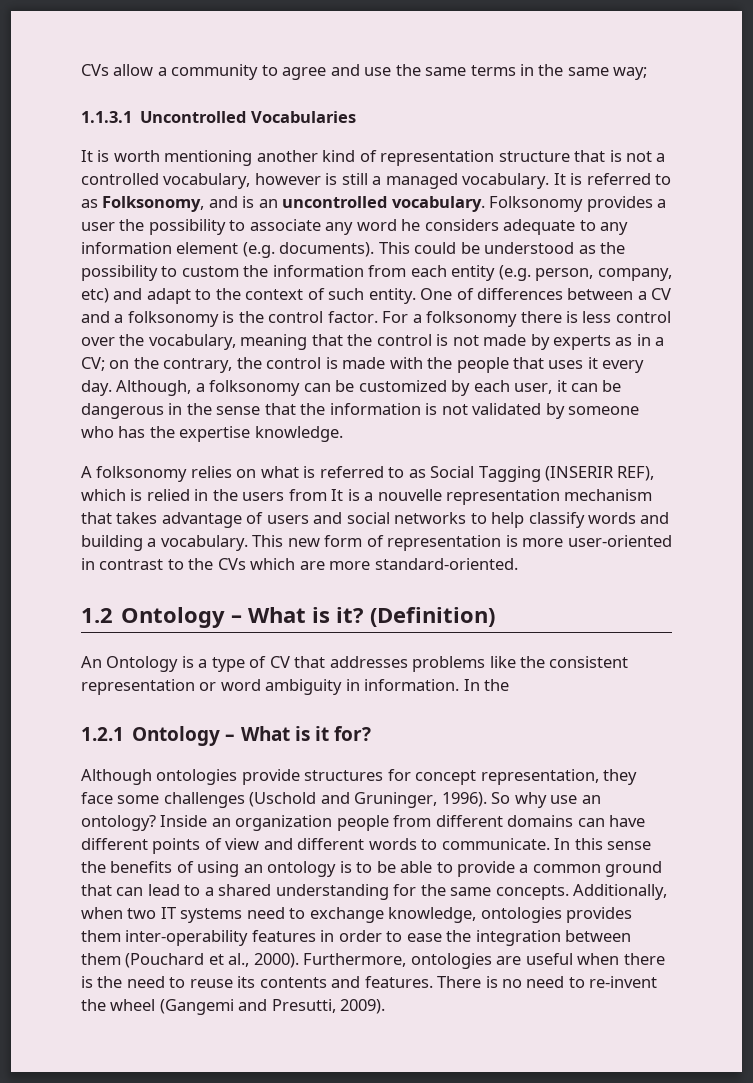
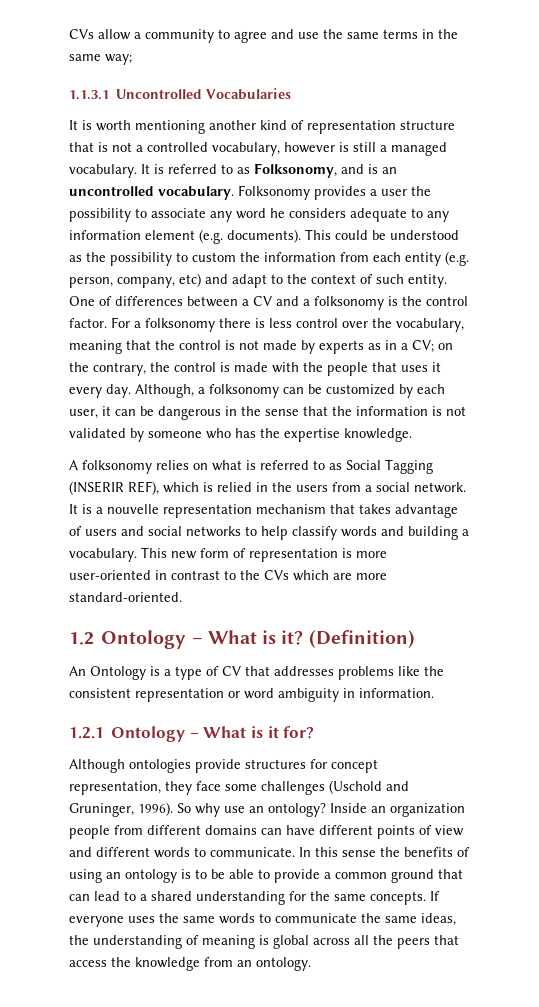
- A folksonomy relies on what is referred to as Social Tagging (INSERIR REF), which is relied in the users from It is a nouvelle representation mechanism that takes advantage of users and social networks to help classify words and building a vocabulary.
+ A folksonomy relies on what is referred to as Social Tagging (INSERIR REF), which is relied in the users from a social network. It is a nouvelle representation mechanism that takes advantage of users and social networks to help classify words and building a vocabulary.
- In the
- Additionally, when two IT systems need to exchange knowledge, ontologies provides them inter-operability features in order to ease the integration between them (Pouchard et al., 2000). Furthermore, ontologies are useful when there is the need to reuse its contents and features. There is no need to re-invent the wheel (Gangemi and Presutti, 2009).
+ If everyone uses the same words to communicate the same ideas, the understanding of meaning is global across all the peers that access the knowledge from an ontology.

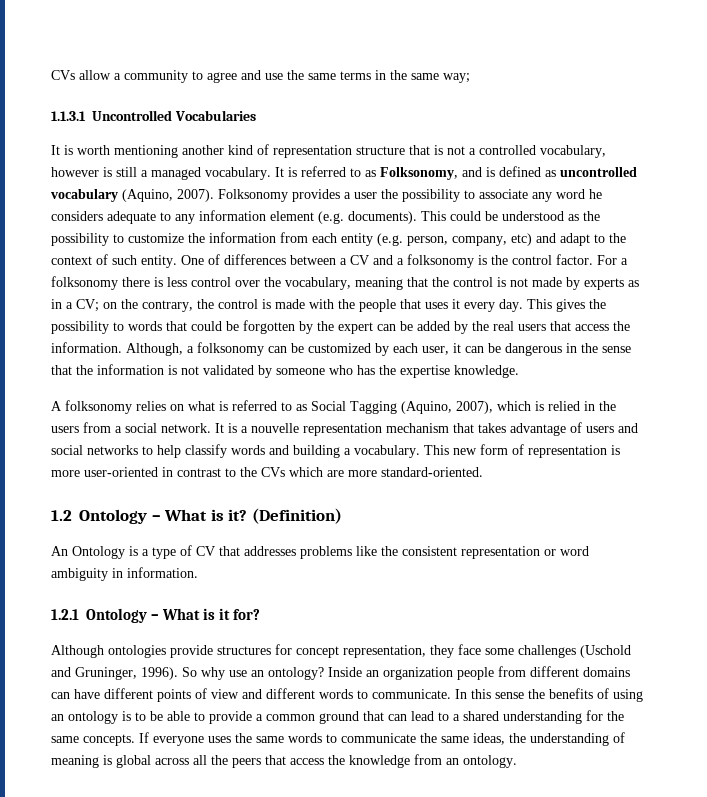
- It is referred to as Folksonomy, and is an uncontrolled vocabulary.
+ It is referred to as Folksonomy, and is defined as uncontrolled vocabulary (Aquino, 2007).
- This could be understood as the possibility to custom the information from each entity (e.g. person, company, etc) and adapt to the context of such entity.
+ This could be understood as the possibility to customize the information from each entity (e.g. person, company, etc) and adapt to the context of such entity.
+ This gives the possibility to words that could be forgotten by the expert can be added by the real users that access the information.
- A folksonomy relies on what is referred to as Social Tagging (INSERIR REF), which is relied in the users from a social network.
+ A folksonomy relies on what is referred to as Social Tagging (Aquino, 2007), which is relied in the users from a social network.

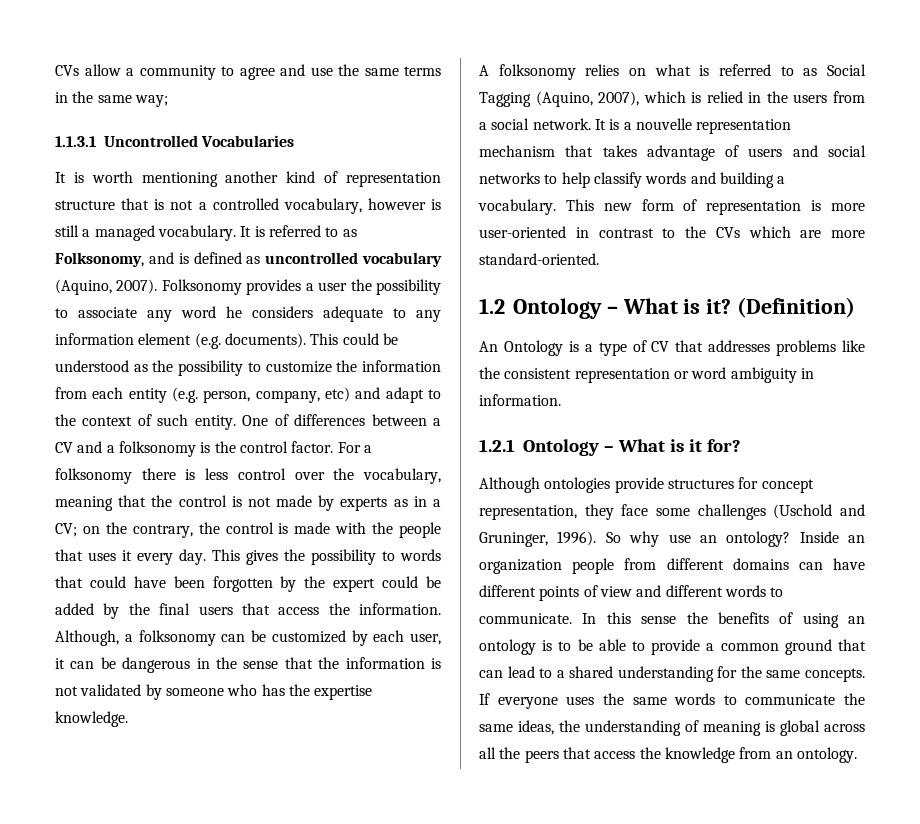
- This gives the possibility to words that could be forgotten by the expert can be added by the real users that access the information.
+ This gives the possibility to words that could have been forgotten by the expert could be added by the final users that access the information.

